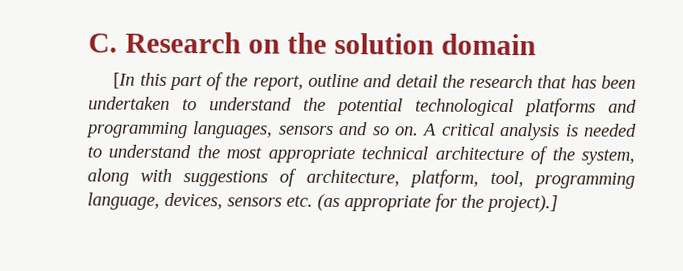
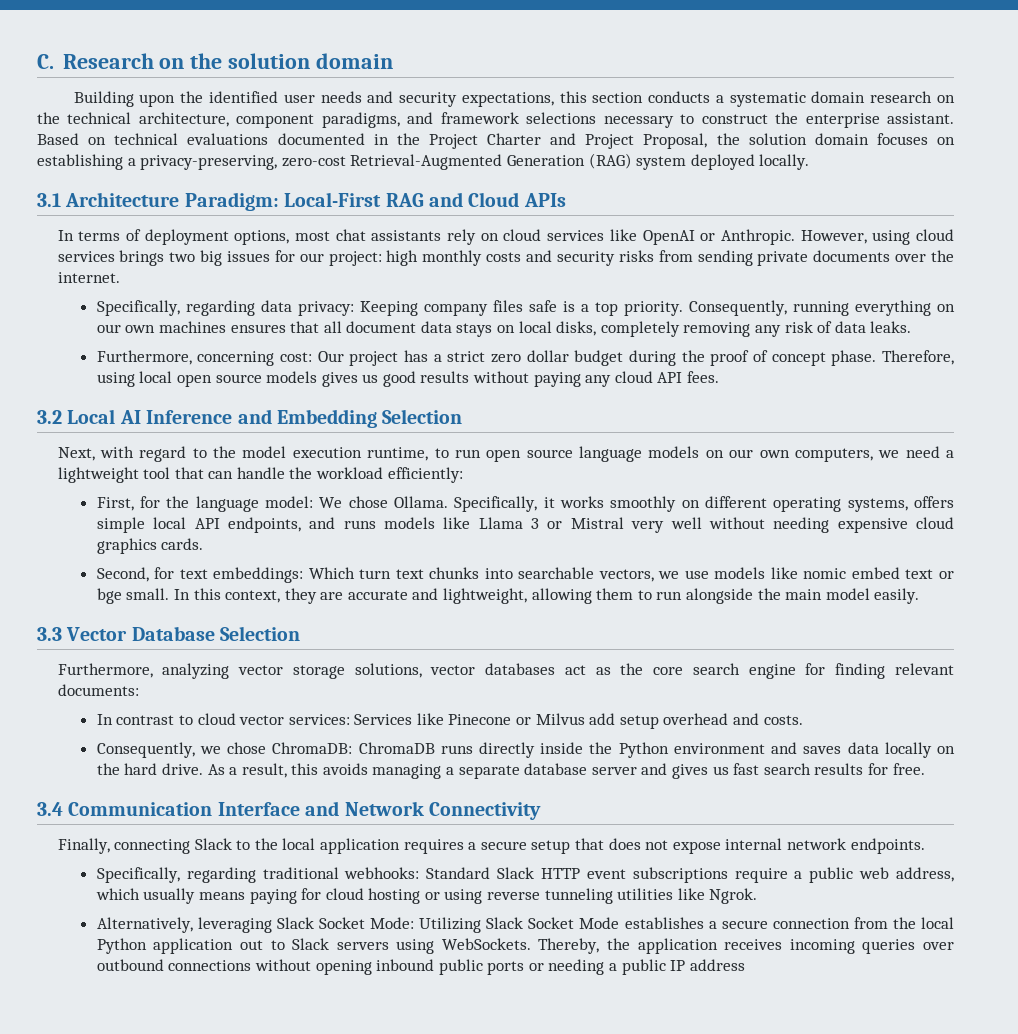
- [In this part of the report, outline and detail the research that has been undertaken to understand the potential technological platforms and programming languages, sensors and so on. A critical analysis is needed to understand the most appropriate technical architecture of the system, along with suggestions of architecture, platform, tool, programming language, devices, sensors etc. (as appropriate for the project).]
+ Building upon the identified user needs and security expectations, this section conducts a systematic domain research on the technical architecture, component paradigms, and framework selections necessary to construct the enterprise assistant. Based on technical evaluations documented in the Project Charter and Project Proposal, the solution domain focuses on establishing a privacy-preserving, zero-cost Retrieval-Augmented Generation (RAG) system deployed locally.
+ 3.1 Architecture Paradigm: Local-First RAG and Cloud APIs
+ In terms of deployment options, most chat assistants rely on cloud services like OpenAI or Anthropic. However, using cloud services brings two big issues for our project: high monthly costs and security risks from sending private documents over the internet.
+ Specifically, regarding data privacy: Keeping company files safe is a top priority. Consequently, running everything on our own machines ensures that all document data stays on local disks, completely removing any risk of data leaks.
+ Furthermore, concerning cost: Our project has a strict zero dollar budget during the proof of concept phase. Therefore, using local open source models gives us good results without paying any cloud API fees.
+ 3.2 Local AI Inference and Embedding Selection
+ Next, with regard to the model execution runtime, to run open source language models on our own computers, we need a lightweight tool that can handle the workload efficiently:
+ First, for the language model: We chose Ollama. Specifically, it works smoothly on different operating systems, offers simple local API endpoints, and runs models like Llama 3 or Mistral very well without needing expensive cloud graphics cards.
+ Second, for text embeddings: Which turn text chunks into searchable vectors, we use models like nomic embed text or bge small. In this context, they are accurate and lightweight, allowing them to run alongside the main model easily.
+ 3.3 Vector Database Selection
+ Furthermore, analyzing vector storage solutions, vector databases act as the core search engine for finding relevant documents:
+ In contrast to cloud vector services: Services like Pinecone or Milvus add setup overhead and costs.
+ Consequently, we chose ChromaDB: ChromaDB runs directly inside the Python environment and saves data locally on the hard drive. As a result, this avoids managing a separate database server and gives us fast search results for free.
+ 3.4 Communication Interface and Network Connectivity
+ Finally, connecting Slack to the local application requires a secure setup that does not expose internal network endpoints.
+ Specifically, regarding traditional webhooks: Standard Slack HTTP event subscriptions require a public web address, which usually means paying for cloud hosting or using reverse tunneling utilities like Ngrok.
+ Alternatively, leveraging Slack Socket Mode: Utilizing Slack Socket Mode establishes a secure connection from the local Python application out to Slack servers using WebSockets. Thereby, the application receives incoming queries over outbound connections without opening inbound public ports or needing a public IP address

